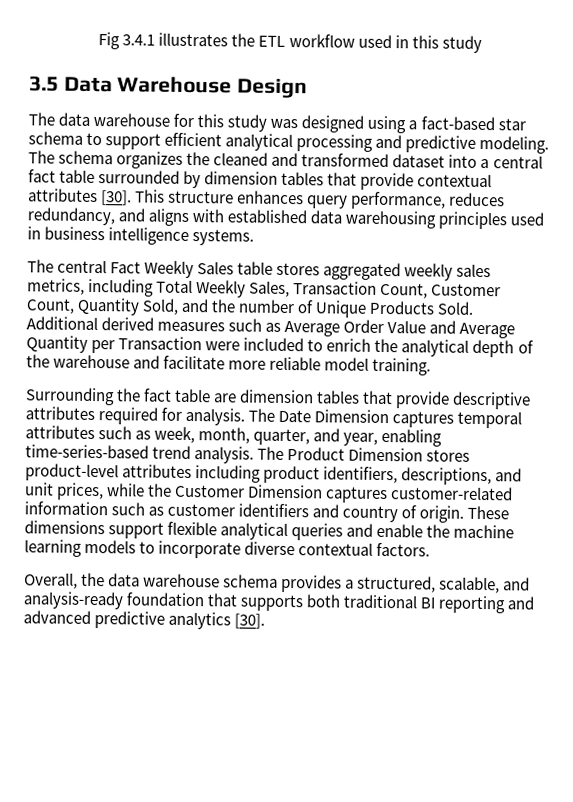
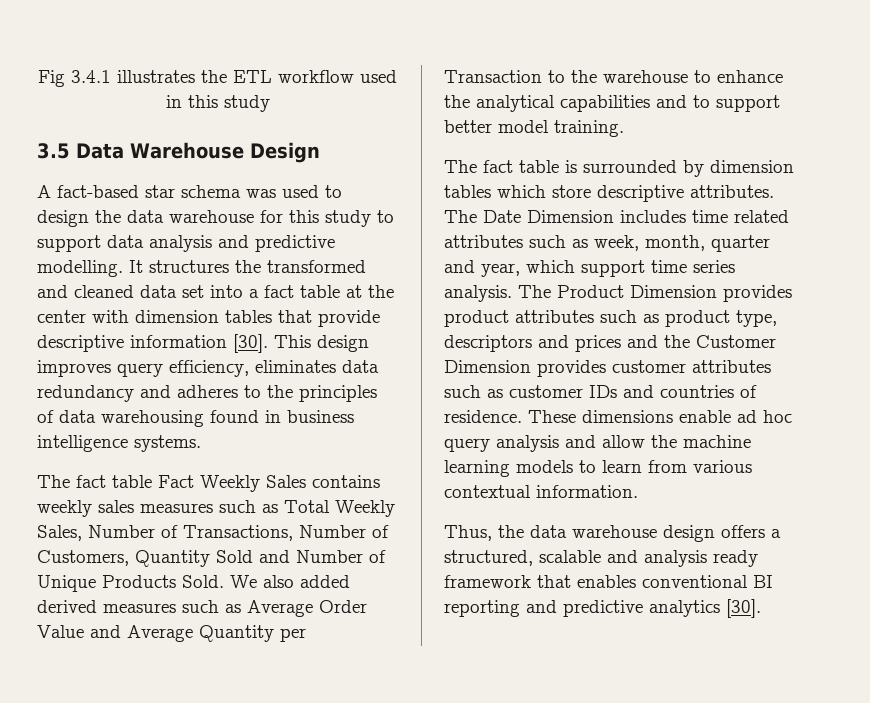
- The data warehouse for this study was designed using a fact-based star schema to support efficient analytical processing and predictive modeling. The schema organizes the cleaned and transformed dataset into a central fact table surrounded by dimension tables that provide contextual attributes [30]. This structure enhances query performance, reduces redundancy, and aligns with established data warehousing principles used in business intelligence systems.
+ A fact-based star schema was used to design the data warehouse for this study to support data analysis and predictive modelling. It structures the transformed and cleaned data set into a fact table at the center with dimension tables that provide descriptive information [30]. This design improves query efficiency, eliminates data redundancy and adheres to the principles of data warehousing found in business intelligence systems.
- The central Fact Weekly Sales table stores aggregated weekly sales metrics, including Total Weekly Sales, Transaction Count, Customer Count, Quantity Sold, and the number of Unique Products Sold.
+ The fact table Fact Weekly Sales contains weekly sales measures such as Total Weekly Sales, Number of Transactions, Number of Customers, Quantity Sold and Number of Unique Products Sold.
- Additional derived measures such as Average Order Value and Average Quantity per Transaction were included to enrich the analytical depth of the warehouse and facilitate more reliable model training.
- Surrounding the fact table are dimension tables that provide descriptive attributes required for analysis. The Date Dimension captures temporal attributes such as week, month, quarter, and year, enabling time-series-based trend analysis. The Product Dimension stores product-level attributes including product identifiers, descriptions, and unit prices, while the Customer Dimension captures customer-related information such as customer identifiers and country of origin. These dimensions support flexible analytical queries and enable the machine learning models to incorporate diverse contextual factors.
- Overall, the data warehouse schema provides a structured, scalable, and analysis-ready foundation that supports both traditional BI reporting and advanced predictive analytics [30].
+ We also added derived measures such as Average Order Value and Average Quantity per Transaction to the warehouse to enhance the analytical capabilities and to support better model training.
+ The fact table is surrounded by dimension tables which store descriptive attributes. The Date Dimension includes time related attributes such as week, month, quarter and year, which support time series analysis. The Product Dimension provides product attributes such as product type, descriptors and prices and the Customer Dimension provides customer attributes such as customer IDs and countries of residence. These dimensions enable ad hoc query analysis and allow the machine learning models to learn from various contextual information.
+ Thus, the data warehouse design offers a structured, scalable and analysis ready framework that enables conventional BI reporting and predictive analytics [30].

